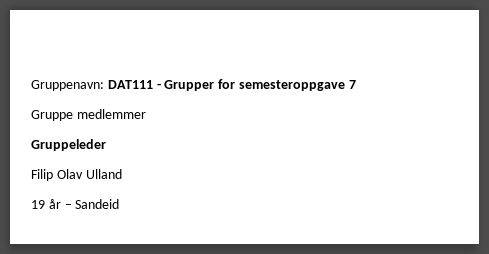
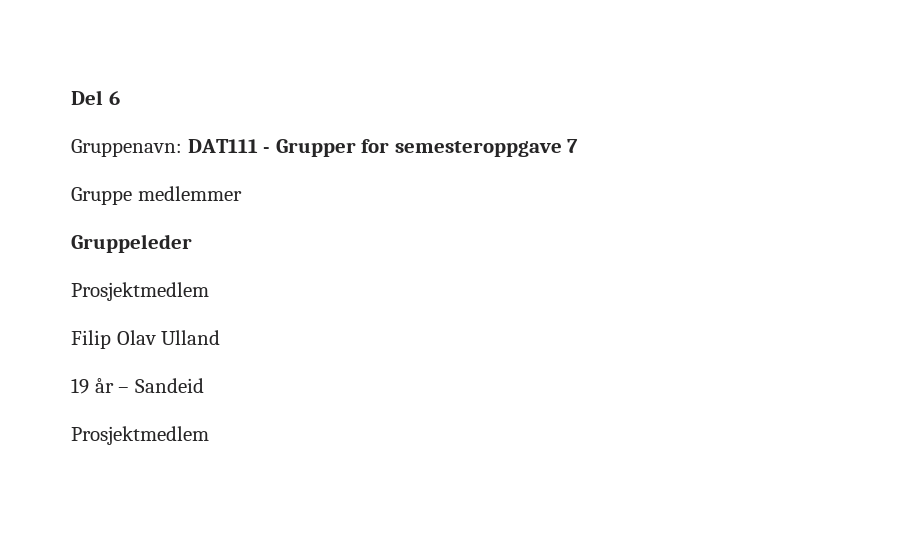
+ Del 6
  Gruppeleder
+ Prosjektmedlem
  19 år – Sandeid
+ Prosjektmedlem

